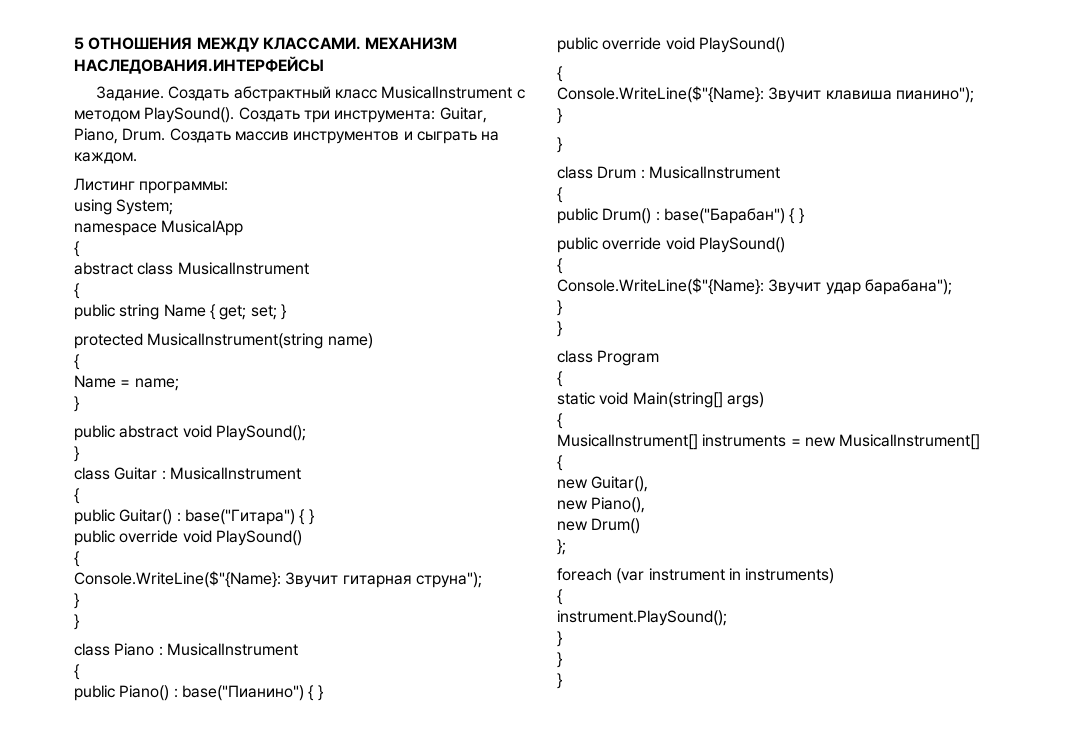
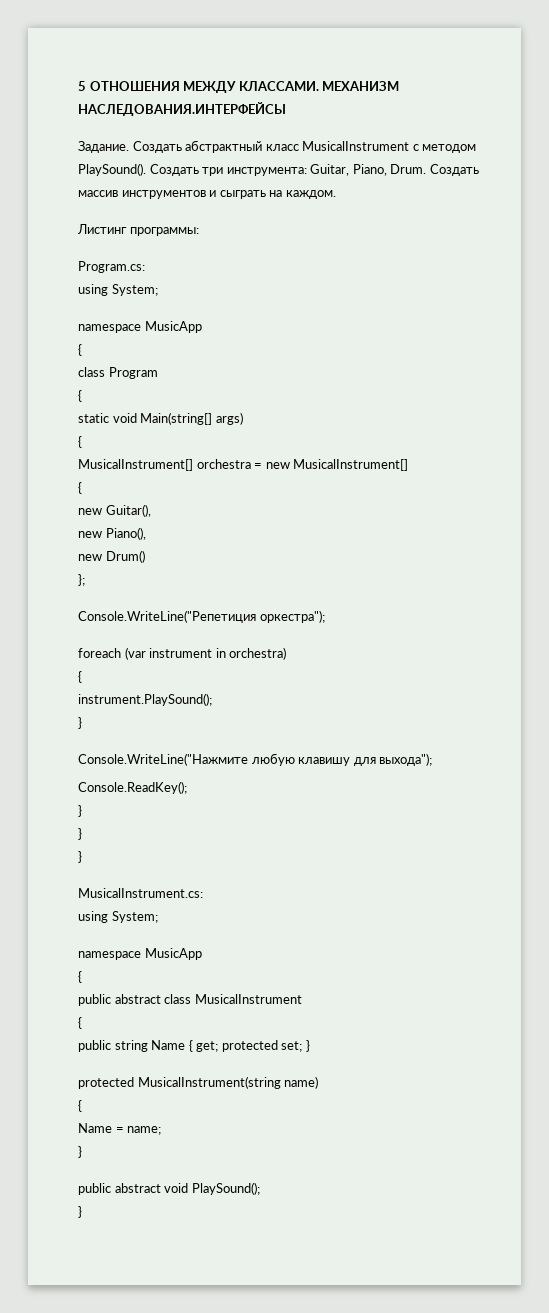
+ Program.cs:
  using System;
- namespace MusicalApp
+ namespace MusicApp
  {
- abstract class MusicalInstrument
+ class Program
+ {
+ static void Main(string[] args)
+ {
+ MusicalInstrument[] orchestra = new MusicalInstrument[]
+ {
+ new Guitar(),
+ new Piano(),
+ new Drum()
+ };
+ Console.WriteLine("Репетиция оркестра");
+ foreach (var instrument in orchestra)
+ {
+ instrument.PlaySound();
+ }
+ Console.WriteLine("Нажмите любую клавишу для выхода");
+ Console.ReadKey();
+ }
+ }
+ }
+ MusicalInstrument.cs:
+ using System;
+ namespace MusicApp
+ {
+ public abstract class MusicalInstrument
- public string Name { get; set; }
+ public string Name { get; protected set; }
- class Guitar : MusicalInstrument
- {
- public Guitar() : base("Гитара") { }
- public override void PlaySound()
- {
- Console.WriteLine($"{Name}: Звучит гитарная струна");
- }
- }
- class Piano : MusicalInstrument
- {
- public Piano() : base("Пианино") { }
- public override void PlaySound()
- {
- Console.WriteLine($"{Name}: Звучит клавиша пианино");
- }
- }
- class Drum : MusicalInstrument
- {
- public Drum() : base("Барабан") { }
- public override void PlaySound()
- {
- Console.WriteLine($"{Name}: Звучит удар барабана");
- }
- }
- class Program
- {
- static void Main(string[] args)
- {
- MusicalInstrument[] instruments = new MusicalInstrument[]
- {
- new Guitar(),
- new Piano(),
- new Drum()
- };
- foreach (var instrument in instruments)
- {
- instrument.PlaySound();
- }
- }
- }

